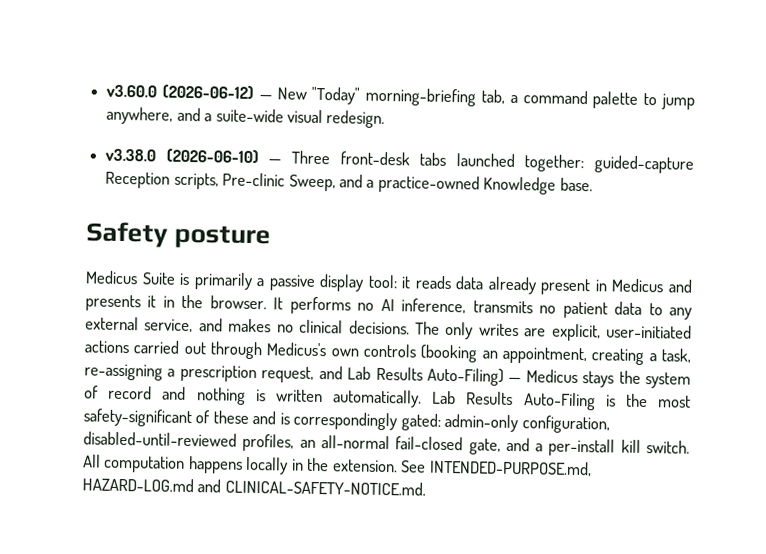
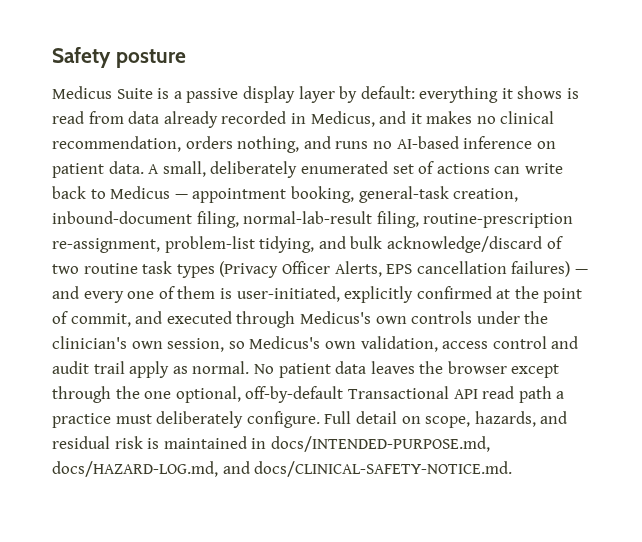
- v3.60.0 (2026-06-12) — New "Today" morning-briefing tab, a command palette to jump anywhere, and a suite-wide visual redesign.
- v3.38.0 (2026-06-10) — Three front-desk tabs launched together: guided-capture Reception scripts, Pre-clinic Sweep, and a practice-owned Knowledge base.
- Medicus Suite is primarily a passive display tool: it reads data already present in Medicus and presents it in the browser. It performs no AI inference, transmits no patient data to any external service, and makes no clinical decisions. The only writes are explicit, user-initiated actions carried out through Medicus's own controls (booking an appointment, creating a task, re-assigning a prescription request, and Lab Results Auto-Filing) — Medicus stays the system of record and nothing is written automatically. Lab Results Auto-Filing is the most safety-significant of these and is correspondingly gated: admin-only configuration, disabled-until-reviewed profiles, an all-normal fail-closed gate, and a per-install kill switch. All computation happens locally in the extension. See INTENDED-PURPOSE.md, HAZARD-LOG.md and CLINICAL-SAFETY-NOTICE.md.
+ Medicus Suite is a passive display layer by default: everything it shows is read from data already recorded in Medicus, and it makes no clinical recommendation, orders nothing, and runs no AI-based inference on patient data. A small, deliberately enumerated set of actions can write back to Medicus — appointment booking, general-task creation, inbound-document filing, normal-lab-result filing, routine-prescription re-assignment, problem-list tidying, and bulk acknowledge/discard of two routine task types (Privacy Officer Alerts, EPS cancellation failures) — and every one of them is user-initiated, explicitly confirmed at the point of commit, and executed through Medicus's own controls under the clinician's own session, so Medicus's own validation, access control and audit trail apply as normal. No patient data leaves the browser except through the one optional, off-by-default Transactional API read path a practice must deliberately configure. Full detail on scope, hazards, and residual risk is maintained in docs/INTENDED-PURPOSE.md, docs/HAZARD-LOG.md, and docs/CLINICAL-SAFETY-NOTICE.md.

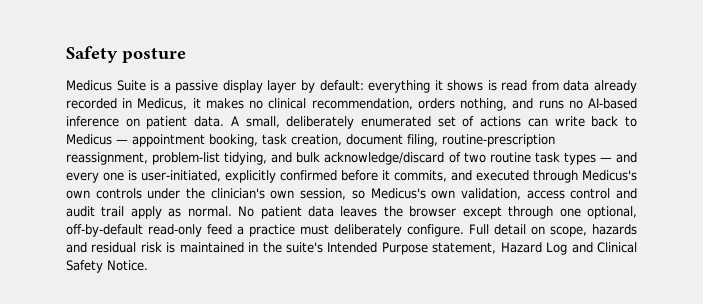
- Medicus Suite is a passive display layer by default: everything it shows is read from data already recorded in Medicus, and it makes no clinical recommendation, orders nothing, and runs no AI-based inference on patient data.
+ Medicus Suite is a passive display layer by default: everything it shows is read from data already recorded in Medicus, it makes no clinical recommendation, orders nothing, and runs no AI-based inference on patient data.
- A small, deliberately enumerated set of actions can write back to Medicus — appointment booking, general-task creation, inbound-document filing, normal-lab-result filing, routine-prescription re-assignment, problem-list tidying, and bulk acknowledge/discard of two routine task types (Privacy Officer Alerts, EPS cancellation failures) — and every one of them is user-initiated, explicitly confirmed at the point of commit, and executed through Medicus's own controls under the clinician's own session, so Medicus's own validation, access control and audit trail apply as normal.
+ A small, deliberately enumerated set of actions can write back to Medicus — appointment booking, task creation, document filing, routine-prescription reassignment, problem-list tidying, and bulk acknowledge/discard of two routine task types — and every one is user-initiated, explicitly confirmed before it commits, and executed through Medicus's own controls under the clinician's own session, so Medicus's own validation, access control and audit trail apply as normal.
- No patient data leaves the browser except through the one optional, off-by-default Transactional API read path a practice must deliberately configure.
+ No patient data leaves the browser except through one optional, off-by-default read-only feed a practice must deliberately configure.
- Full detail on scope, hazards, and residual risk is maintained in docs/INTENDED-PURPOSE.md, docs/HAZARD-LOG.md, and docs/CLINICAL-SAFETY-NOTICE.md.
+ Full detail on scope, hazards and residual risk is maintained in the suite's Intended Purpose statement, Hazard Log and Clinical Safety Notice.

